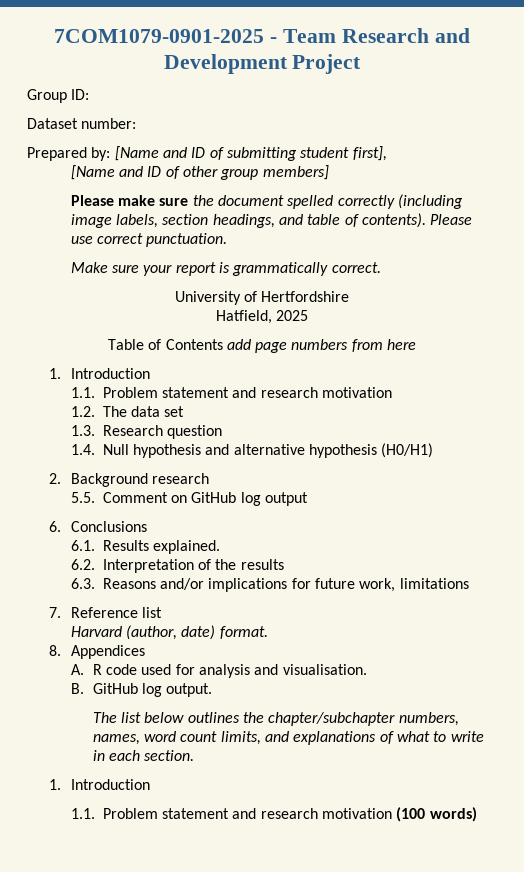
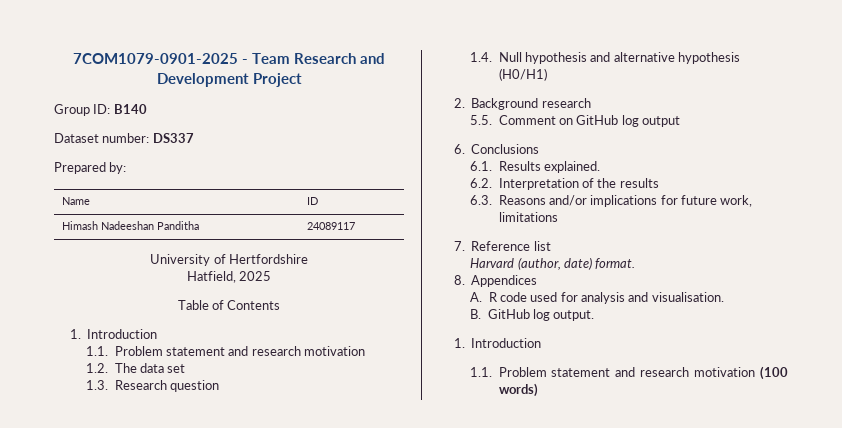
- Group ID:
+ Group ID: B140
- Dataset number:
+ Dataset number: DS337
- Prepared by: [Name and ID of submitting student first],
- [Name and ID of other group members]
- Please make sure the document spelled correctly (including image labels, section headings, and table of contents). Please use correct punctuation.
- Make sure your report is grammatically correct.
+ Prepared by:
+ Name | ID
+ Himash Nadeeshan Panditha | 24089117
- Table of Contents add page numbers from here
+ Table of Contents
- The list below outlines the chapter/subchapter numbers, names, word count limits, and explanations of what to write in each section.

